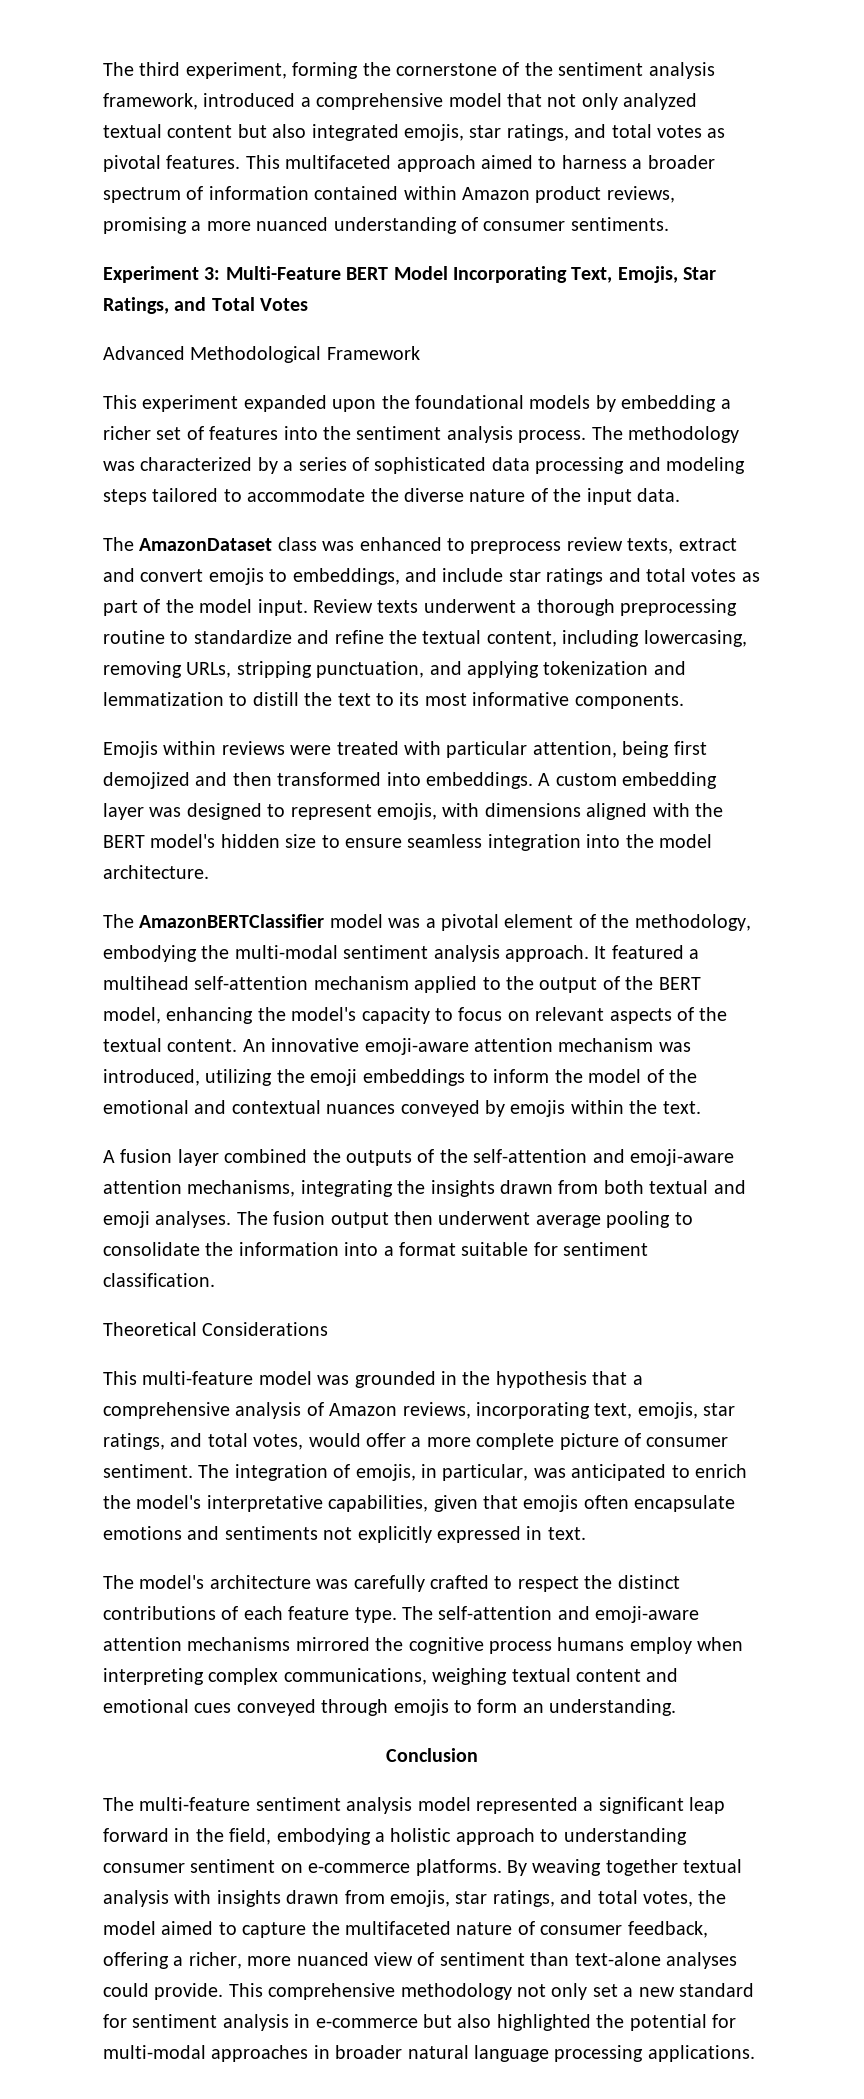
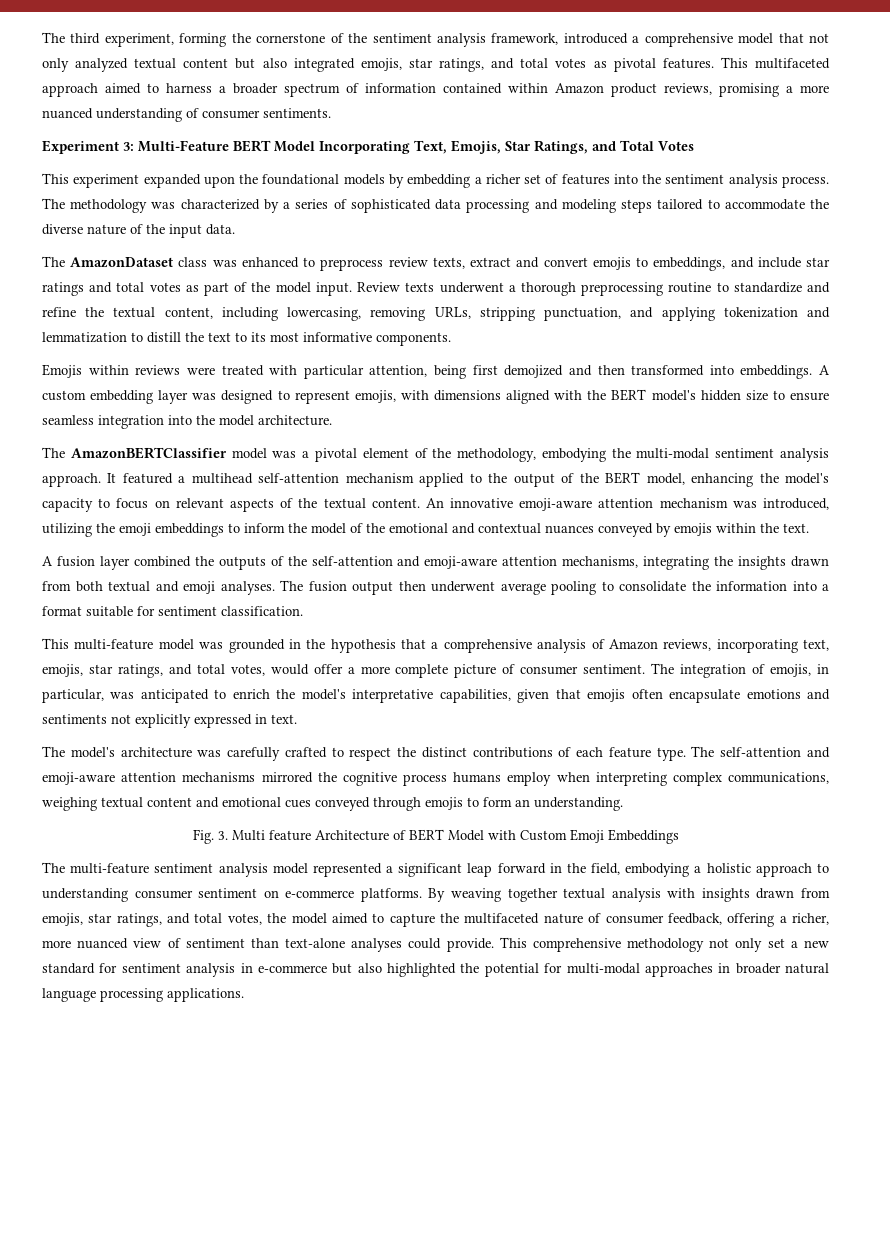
- Advanced Methodological Framework
- Theoretical Considerations
- Conclusion
+ Fig. 3. Multi feature Architecture of BERT Model with Custom Emoji Embeddings

